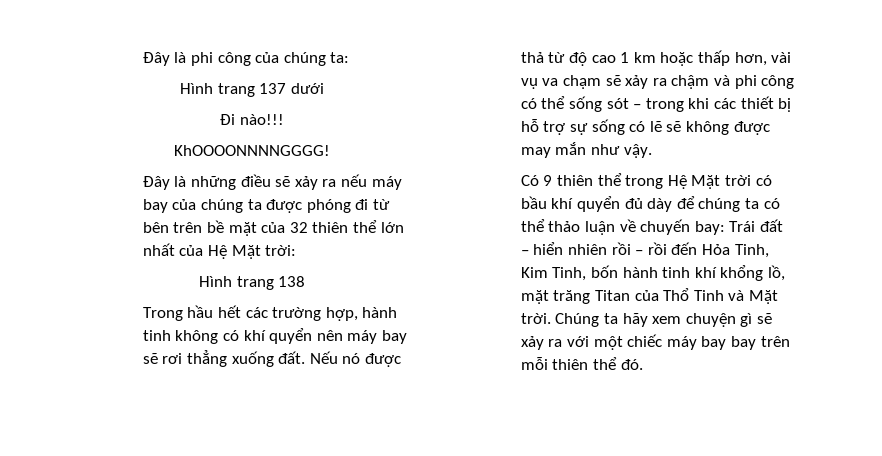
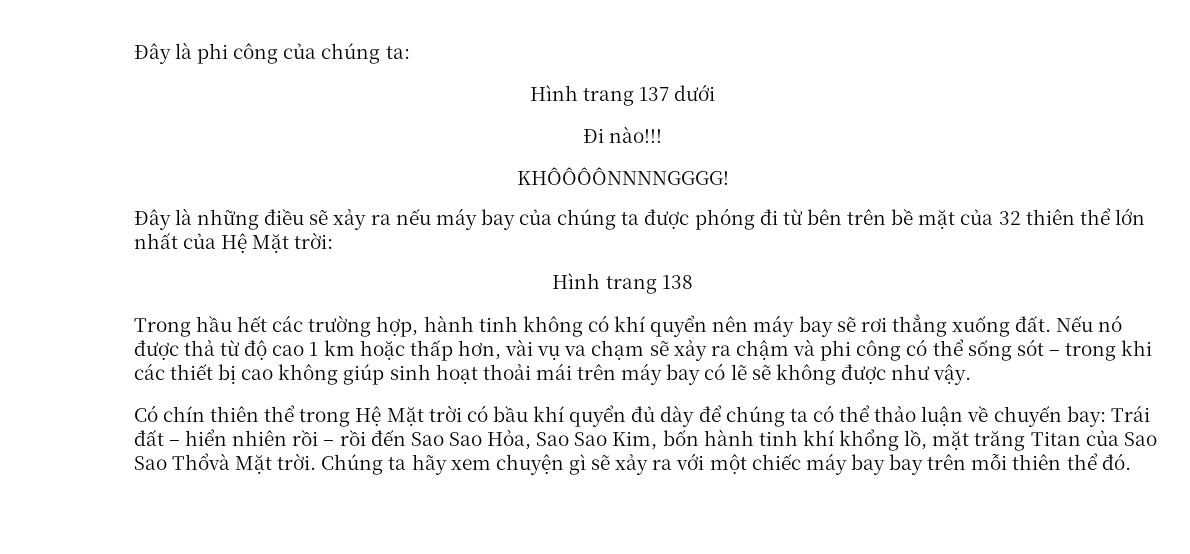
- KhOOOONNNNGGGG!
+ KHÔÔÔÔNNNNGGGG!
- Nếu nó được thả từ độ cao 1 km hoặc thấp hơn, vài vụ va chạm sẽ xảy ra chậm và phi công có thể sống sót – trong khi các thiết bị hỗ trợ sự sống có lẽ sẽ không được may mắn như vậy.
+ Nếu nó được thả từ độ cao 1 km hoặc thấp hơn, vài vụ va chạm sẽ xảy ra chậm và phi công có thể sống sót – trong khi các thiết bị cao không giúp sinh hoạt thoải mái trên máy bay có lẽ sẽ không được như vậy.
- Có 9 thiên thể trong Hệ Mặt trời có bầu khí quyển đủ dày để chúng ta có thể thảo luận về chuyến bay: Trái đất – hiển nhiên rồi – rồi đến Hỏa Tinh, Kim Tinh, bốn hành tinh khí khổng lồ, mặt trăng Titan của Thổ Tinh và Mặt trời.
+ Có chín thiên thể trong Hệ Mặt trời có bầu khí quyển đủ dày để chúng ta có thể thảo luận về chuyến bay: Trái đất – hiển nhiên rồi – rồi đến Sao Sao Hỏa, Sao Sao Kim, bốn hành tinh khí khổng lồ, mặt trăng Titan của Sao Sao Thổvà Mặt trời.

